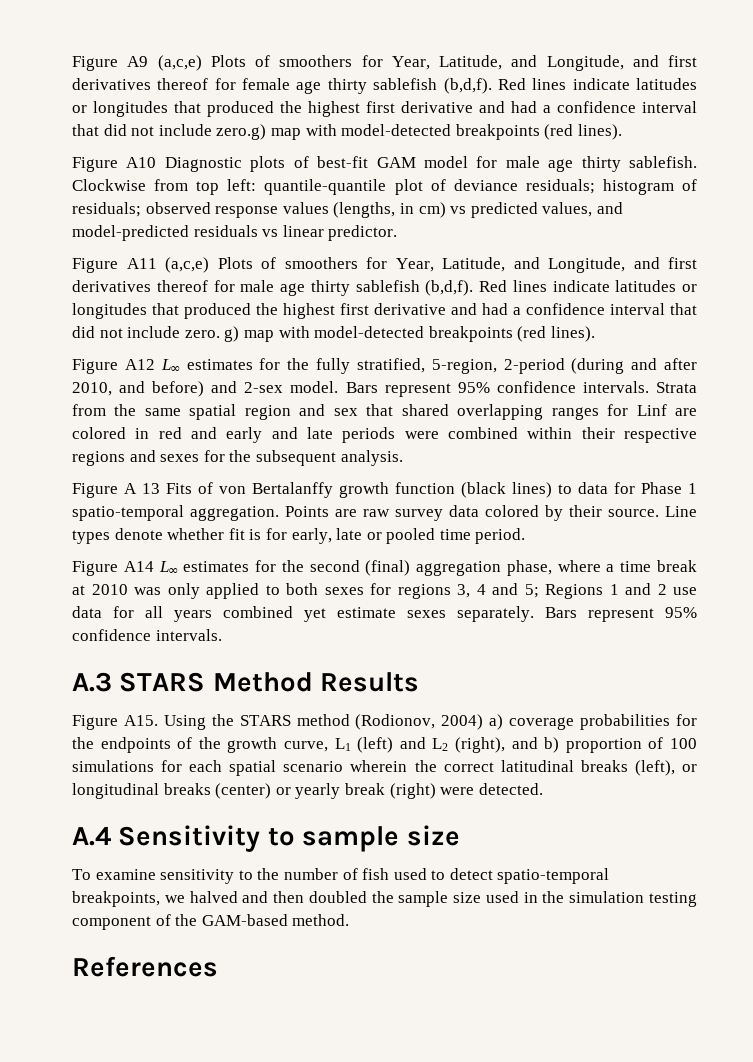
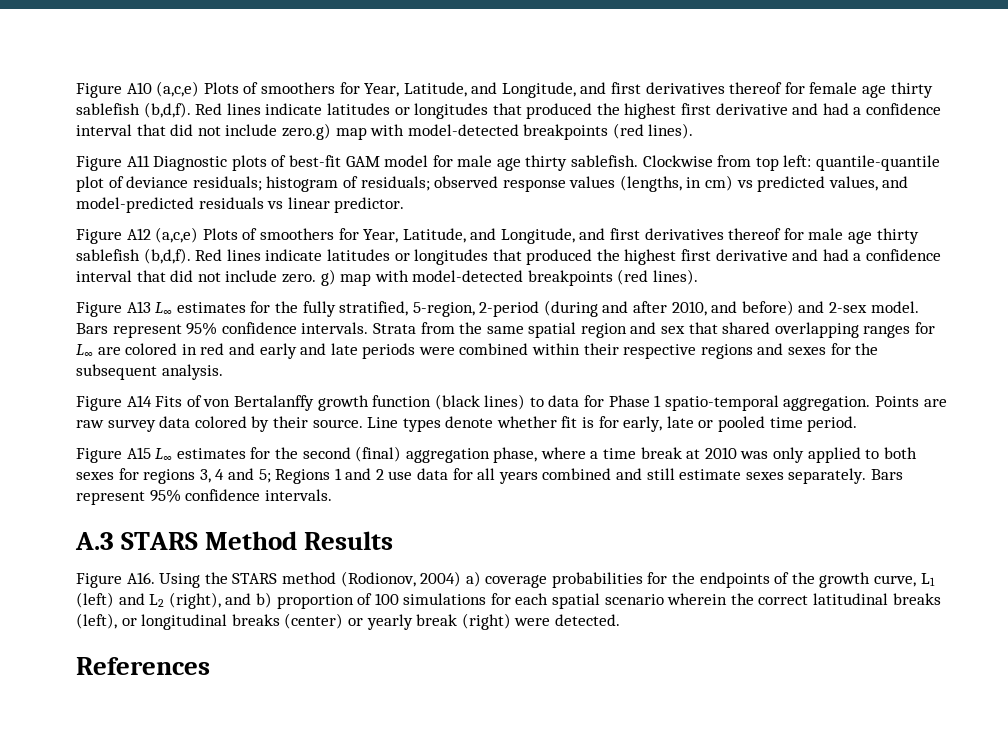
- Figure A9 (a,c,e) Plots of smoothers for Year, Latitude, and Longitude, and first derivatives thereof for female age thirty sablefish (b,d,f).
+ Figure A10 (a,c,e) Plots of smoothers for Year, Latitude, and Longitude, and first derivatives thereof for female age thirty sablefish (b,d,f).
- Figure A10 Diagnostic plots of best-fit GAM model for male age thirty sablefish.
+ Figure A11 Diagnostic plots of best-fit GAM model for male age thirty sablefish.
- Figure A11 (a,c,e) Plots of smoothers for Year, Latitude, and Longitude, and first derivatives thereof for male age thirty sablefish (b,d,f).
+ Figure A12 (a,c,e) Plots of smoothers for Year, Latitude, and Longitude, and first derivatives thereof for male age thirty sablefish (b,d,f).
- Figure A12 L∞ estimates for the fully stratified, 5-region, 2-period (during and after 2010, and before) and 2-sex model.
+ Figure A13 L∞ estimates for the fully stratified, 5-region, 2-period (during and after 2010, and before) and 2-sex model.
- Strata from the same spatial region and sex that shared overlapping ranges for Linf are colored in red and early and late periods were combined within their respective regions and sexes for the subsequent analysis.
+ Strata from the same spatial region and sex that shared overlapping ranges for L∞ are colored in red and early and late periods were combined within their respective regions and sexes for the subsequent analysis.
- Figure A 13 Fits of von Bertalanffy growth function (black lines) to data for Phase 1 spatio-temporal aggregation.
+ Figure A14 Fits of von Bertalanffy growth function (black lines) to data for Phase 1 spatio-temporal aggregation.
- Figure A14 L∞ estimates for the second (final) aggregation phase, where a time break at 2010 was only applied to both sexes for regions 3, 4 and 5; Regions 1 and 2 use data for all years combined yet estimate sexes separately.
+ Figure A15 L∞ estimates for the second (final) aggregation phase, where a time break at 2010 was only applied to both sexes for regions 3, 4 and 5; Regions 1 and 2 use data for all years combined and still estimate sexes separately.
- Figure A15. Using the STARS method (Rodionov, 2004) a) coverage probabilities for the endpoints of the growth curve, L1 (left) and L2 (right), and b) proportion of 100 simulations for each spatial scenario wherein the correct latitudinal breaks (left), or longitudinal breaks (center) or yearly break (right) were detected.
+ Figure A16. Using the STARS method (Rodionov, 2004) a) coverage probabilities for the endpoints of the growth curve, L1 (left) and L2 (right), and b) proportion of 100 simulations for each spatial scenario wherein the correct latitudinal breaks (left), or longitudinal breaks (center) or yearly break (right) were detected.
- A.4 Sensitivity to sample size
- To examine sensitivity to the number of fish used to detect spatio-temporal breakpoints, we halved and then doubled the sample size used in the simulation testing component of the GAM-based method.

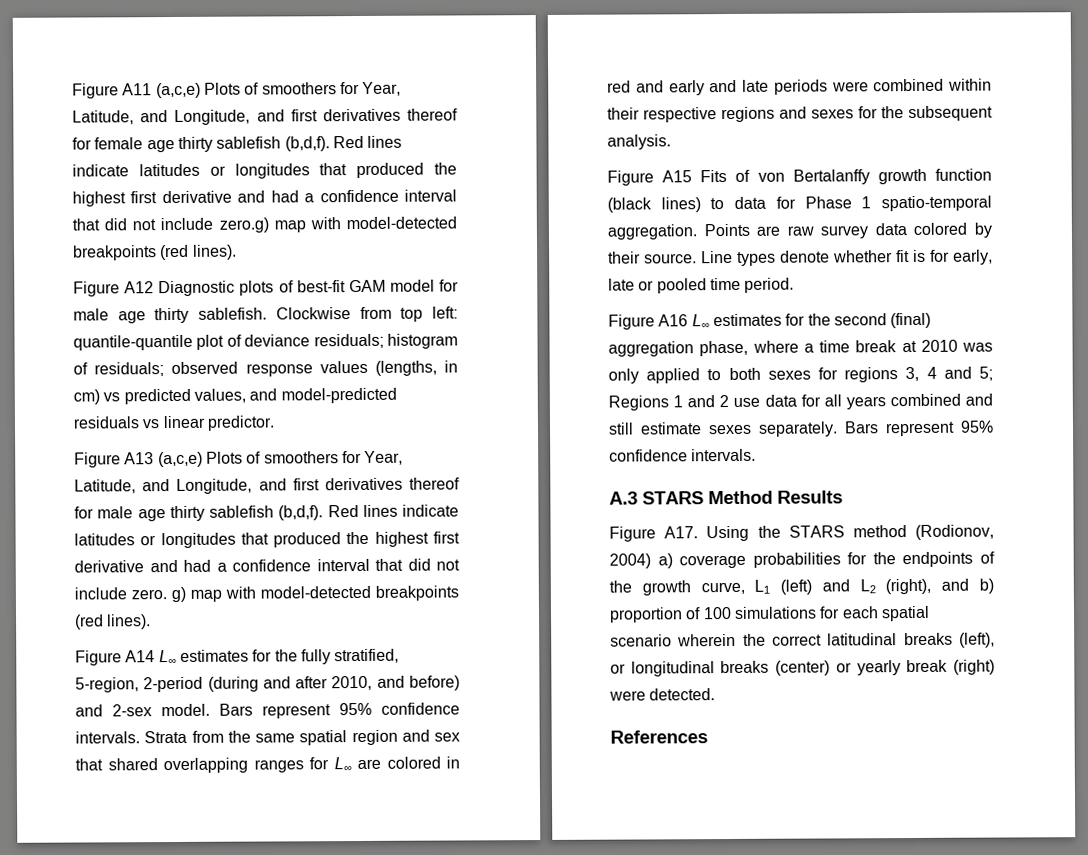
- Figure A10 (a,c,e) Plots of smoothers for Year, Latitude, and Longitude, and first derivatives thereof for female age thirty sablefish (b,d,f).
+ Figure A11 (a,c,e) Plots of smoothers for Year, Latitude, and Longitude, and first derivatives thereof for female age thirty sablefish (b,d,f).
- Figure A11 Diagnostic plots of best-fit GAM model for male age thirty sablefish.
+ Figure A12 Diagnostic plots of best-fit GAM model for male age thirty sablefish.
- Figure A12 (a,c,e) Plots of smoothers for Year, Latitude, and Longitude, and first derivatives thereof for male age thirty sablefish (b,d,f).
+ Figure A13 (a,c,e) Plots of smoothers for Year, Latitude, and Longitude, and first derivatives thereof for male age thirty sablefish (b,d,f).
- Figure A13 L∞ estimates for the fully stratified, 5-region, 2-period (during and after 2010, and before) and 2-sex model.
+ Figure A14 L∞ estimates for the fully stratified, 5-region, 2-period (during and after 2010, and before) and 2-sex model.
- Figure A14 Fits of von Bertalanffy growth function (black lines) to data for Phase 1 spatio-temporal aggregation.
+ Figure A15 Fits of von Bertalanffy growth function (black lines) to data for Phase 1 spatio-temporal aggregation.
- Figure A15 L∞ estimates for the second (final) aggregation phase, where a time break at 2010 was only applied to both sexes for regions 3, 4 and 5; Regions 1 and 2 use data for all years combined and still estimate sexes separately.
+ Figure A16 L∞ estimates for the second (final) aggregation phase, where a time break at 2010 was only applied to both sexes for regions 3, 4 and 5; Regions 1 and 2 use data for all years combined and still estimate sexes separately.
- Figure A16. Using the STARS method (Rodionov, 2004) a) coverage probabilities for the endpoints of the growth curve, L1 (left) and L2 (right), and b) proportion of 100 simulations for each spatial scenario wherein the correct latitudinal breaks (left), or longitudinal breaks (center) or yearly break (right) were detected.
+ Figure A17. Using the STARS method (Rodionov, 2004) a) coverage probabilities for the endpoints of the growth curve, L1 (left) and L2 (right), and b) proportion of 100 simulations for each spatial scenario wherein the correct latitudinal breaks (left), or longitudinal breaks (center) or yearly break (right) were detected.

